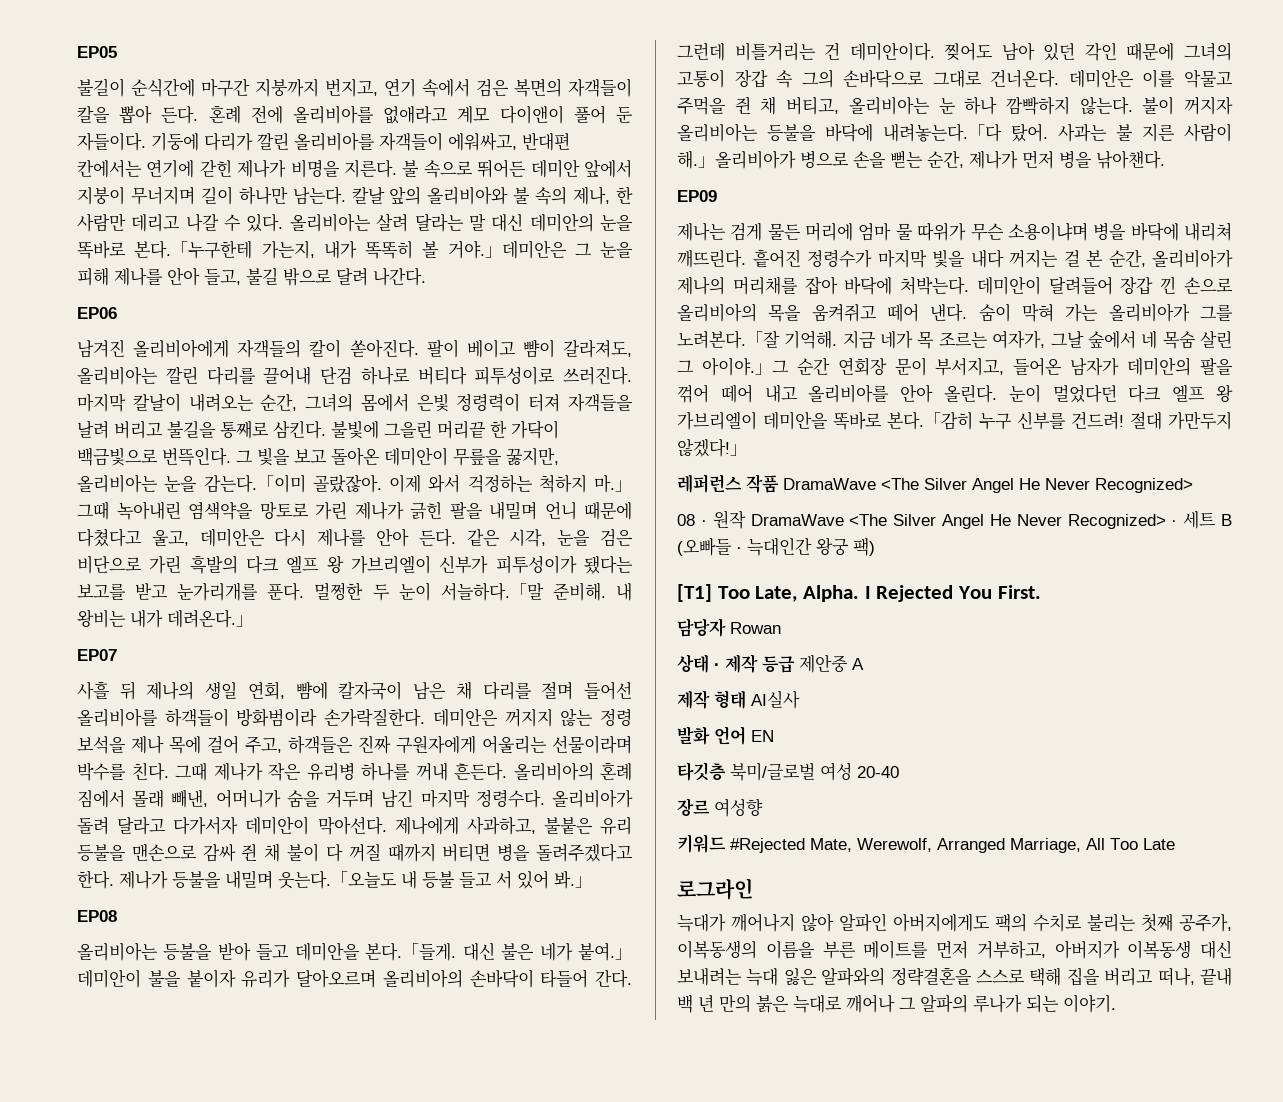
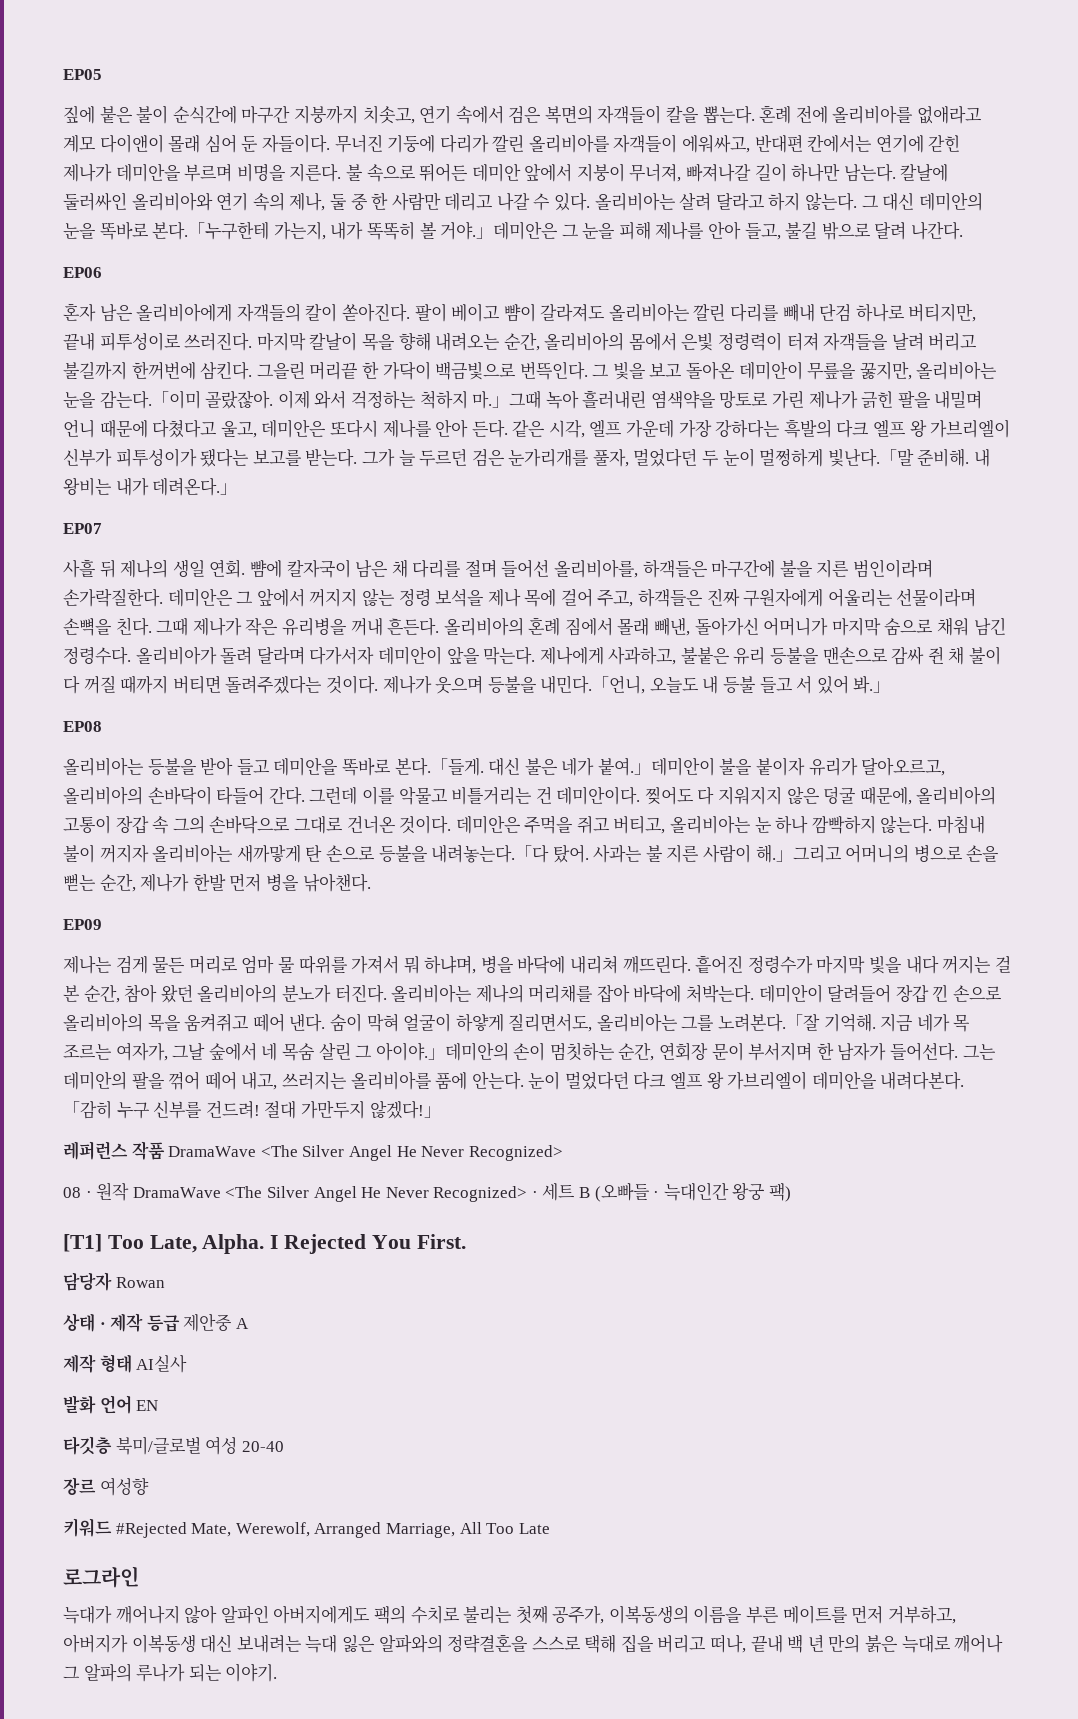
- 불길이 순식간에 마구간 지붕까지 번지고, 연기 속에서 검은 복면의 자객들이 칼을 뽑아 든다.
+ 짚에 붙은 불이 순식간에 마구간 지붕까지 치솟고, 연기 속에서 검은 복면의 자객들이 칼을 뽑는다.
- 혼례 전에 올리비아를 없애라고 계모 다이앤이 풀어 둔 자들이다.
+ 혼례 전에 올리비아를 없애라고 계모 다이앤이 몰래 심어 둔 자들이다.
- 기둥에 다리가 깔린 올리비아를 자객들이 에워싸고, 반대편 칸에서는 연기에 갇힌 제나가 비명을 지른다.
+ 무너진 기둥에 다리가 깔린 올리비아를 자객들이 에워싸고, 반대편 칸에서는 연기에 갇힌 제나가 데미안을 부르며 비명을 지른다.
- 불 속으로 뛰어든 데미안 앞에서 지붕이 무너지며 길이 하나만 남는다.
+ 불 속으로 뛰어든 데미안 앞에서 지붕이 무너져, 빠져나갈 길이 하나만 남는다.
- 칼날 앞의 올리비아와 불 속의 제나, 한 사람만 데리고 나갈 수 있다.
+ 칼날에 둘러싸인 올리비아와 연기 속의 제나, 둘 중 한 사람만 데리고 나갈 수 있다.
- 올리비아는 살려 달라는 말 대신 데미안의 눈을 똑바로 본다.
+ 올리비아는 살려 달라고 하지 않는다. 그 대신 데미안의 눈을 똑바로 본다.
- 남겨진 올리비아에게 자객들의 칼이 쏟아진다.
+ 혼자 남은 올리비아에게 자객들의 칼이 쏟아진다.
- 팔이 베이고 뺨이 갈라져도, 올리비아는 깔린 다리를 끌어내 단검 하나로 버티다 피투성이로 쓰러진다.
+ 팔이 베이고 뺨이 갈라져도 올리비아는 깔린 다리를 빼내 단검 하나로 버티지만, 끝내 피투성이로 쓰러진다.
- 마지막 칼날이 내려오는 순간, 그녀의 몸에서 은빛 정령력이 터져 자객들을 날려 버리고 불길을 통째로 삼킨다. 불빛에 그을린 머리끝 한 가닥이 백금빛으로 번뜩인다.
+ 마지막 칼날이 목을 향해 내려오는 순간, 올리비아의 몸에서 은빛 정령력이 터져 자객들을 날려 버리고 불길까지 한꺼번에 삼킨다. 그을린 머리끝 한 가닥이 백금빛으로 번뜩인다.
- 이제 와서 걱정하는 척하지 마.」그때 녹아내린 염색약을 망토로 가린 제나가 긁힌 팔을 내밀며 언니 때문에 다쳤다고 울고, 데미안은 다시 제나를 안아 든다.
+ 이제 와서 걱정하는 척하지 마.」그때 녹아 흘러내린 염색약을 망토로 가린 제나가 긁힌 팔을 내밀며 언니 때문에 다쳤다고 울고, 데미안은 또다시 제나를 안아 든다.
- 같은 시각, 눈을 검은 비단으로 가린 흑발의 다크 엘프 왕 가브리엘이 신부가 피투성이가 됐다는 보고를 받고 눈가리개를 푼다. 멀쩡한 두 눈이 서늘하다.
+ 같은 시각, 엘프 가운데 가장 강하다는 흑발의 다크 엘프 왕 가브리엘이 신부가 피투성이가 됐다는 보고를 받는다. 그가 늘 두르던 검은 눈가리개를 풀자, 멀었다던 두 눈이 멀쩡하게 빛난다.
- 사흘 뒤 제나의 생일 연회, 뺨에 칼자국이 남은 채 다리를 절며 들어선 올리비아를 하객들이 방화범이라 손가락질한다. 데미안은 꺼지지 않는 정령 보석을 제나 목에 걸어 주고, 하객들은 진짜 구원자에게 어울리는 선물이라며 박수를 친다.
+ 사흘 뒤 제나의 생일 연회. 뺨에 칼자국이 남은 채 다리를 절며 들어선 올리비아를, 하객들은 마구간에 불을 지른 범인이라며 손가락질한다. 데미안은 그 앞에서 꺼지지 않는 정령 보석을 제나 목에 걸어 주고, 하객들은 진짜 구원자에게 어울리는 선물이라며 손뼉을 친다.
- 그때 제나가 작은 유리병 하나를 꺼내 흔든다.
+ 그때 제나가 작은 유리병을 꺼내 흔든다.
- 올리비아의 혼례 짐에서 몰래 빼낸, 어머니가 숨을 거두며 남긴 마지막 정령수다.
+ 올리비아의 혼례 짐에서 몰래 빼낸, 돌아가신 어머니가 마지막 숨으로 채워 남긴 정령수다.
- 올리비아가 돌려 달라고 다가서자 데미안이 막아선다.
+ 올리비아가 돌려 달라며 다가서자 데미안이 앞을 막는다.
- 제나에게 사과하고, 불붙은 유리 등불을 맨손으로 감싸 쥔 채 불이 다 꺼질 때까지 버티면 병을 돌려주겠다고 한다. 제나가 등불을 내밀며 웃는다.「오늘도 내 등불 들고 서 있어 봐.」
+ 제나에게 사과하고, 불붙은 유리 등불을 맨손으로 감싸 쥔 채 불이 다 꺼질 때까지 버티면 돌려주겠다는 것이다. 제나가 웃으며 등불을 내민다.「언니, 오늘도 내 등불 들고 서 있어 봐.」
- 올리비아는 등불을 받아 들고 데미안을 본다.
+ 올리비아는 등불을 받아 들고 데미안을 똑바로 본다.
- 대신 불은 네가 붙여.」데미안이 불을 붙이자 유리가 달아오르며 올리비아의 손바닥이 타들어 간다.
+ 대신 불은 네가 붙여.」데미안이 불을 붙이자 유리가 달아오르고, 올리비아의 손바닥이 타들어 간다.
- 그런데 비틀거리는 건 데미안이다.
+ 그런데 이를 악물고 비틀거리는 건 데미안이다.
- 찢어도 남아 있던 각인 때문에 그녀의 고통이 장갑 속 그의 손바닥으로 그대로 건너온다. 데미안은 이를 악물고 주먹을 쥔 채 버티고, 올리비아는 눈 하나 깜빡하지 않는다.
+ 찢어도 다 지워지지 않은 덩굴 때문에, 올리비아의 고통이 장갑 속 그의 손바닥으로 그대로 건너온 것이다. 데미안은 주먹을 쥐고 버티고, 올리비아는 눈 하나 깜빡하지 않는다.
- 불이 꺼지자 올리비아는 등불을 바닥에 내려놓는다.
+ 마침내 불이 꺼지자 올리비아는 새까맣게 탄 손으로 등불을 내려놓는다.
- 사과는 불 지른 사람이 해.」올리비아가 병으로 손을 뻗는 순간, 제나가 먼저 병을 낚아챈다.
+ 사과는 불 지른 사람이 해.」그리고 어머니의 병으로 손을 뻗는 순간, 제나가 한발 먼저 병을 낚아챈다.
- 제나는 검게 물든 머리에 엄마 물 따위가 무슨 소용이냐며 병을 바닥에 내리쳐 깨뜨린다.
+ 제나는 검게 물든 머리로 엄마 물 따위를 가져서 뭐 하냐며, 병을 바닥에 내리쳐 깨뜨린다.
- 흩어진 정령수가 마지막 빛을 내다 꺼지는 걸 본 순간, 올리비아가 제나의 머리채를 잡아 바닥에 처박는다.
+ 흩어진 정령수가 마지막 빛을 내다 꺼지는 걸 본 순간, 참아 왔던 올리비아의 분노가 터진다. 올리비아는 제나의 머리채를 잡아 바닥에 처박는다.
- 숨이 막혀 가는 올리비아가 그를 노려본다.
+ 숨이 막혀 얼굴이 하얗게 질리면서도, 올리비아는 그를 노려본다.
- 지금 네가 목 조르는 여자가, 그날 숲에서 네 목숨 살린 그 아이야.」그 순간 연회장 문이 부서지고, 들어온 남자가 데미안의 팔을 꺾어 떼어 내고 올리비아를 안아 올린다.
+ 지금 네가 목 조르는 여자가, 그날 숲에서 네 목숨 살린 그 아이야.」데미안의 손이 멈칫하는 순간, 연회장 문이 부서지며 한 남자가 들어선다. 그는 데미안의 팔을 꺾어 떼어 내고, 쓰러지는 올리비아를 품에 안는다.
- 눈이 멀었다던 다크 엘프 왕 가브리엘이 데미안을 똑바로 본다.
+ 눈이 멀었다던 다크 엘프 왕 가브리엘이 데미안을 내려다본다.

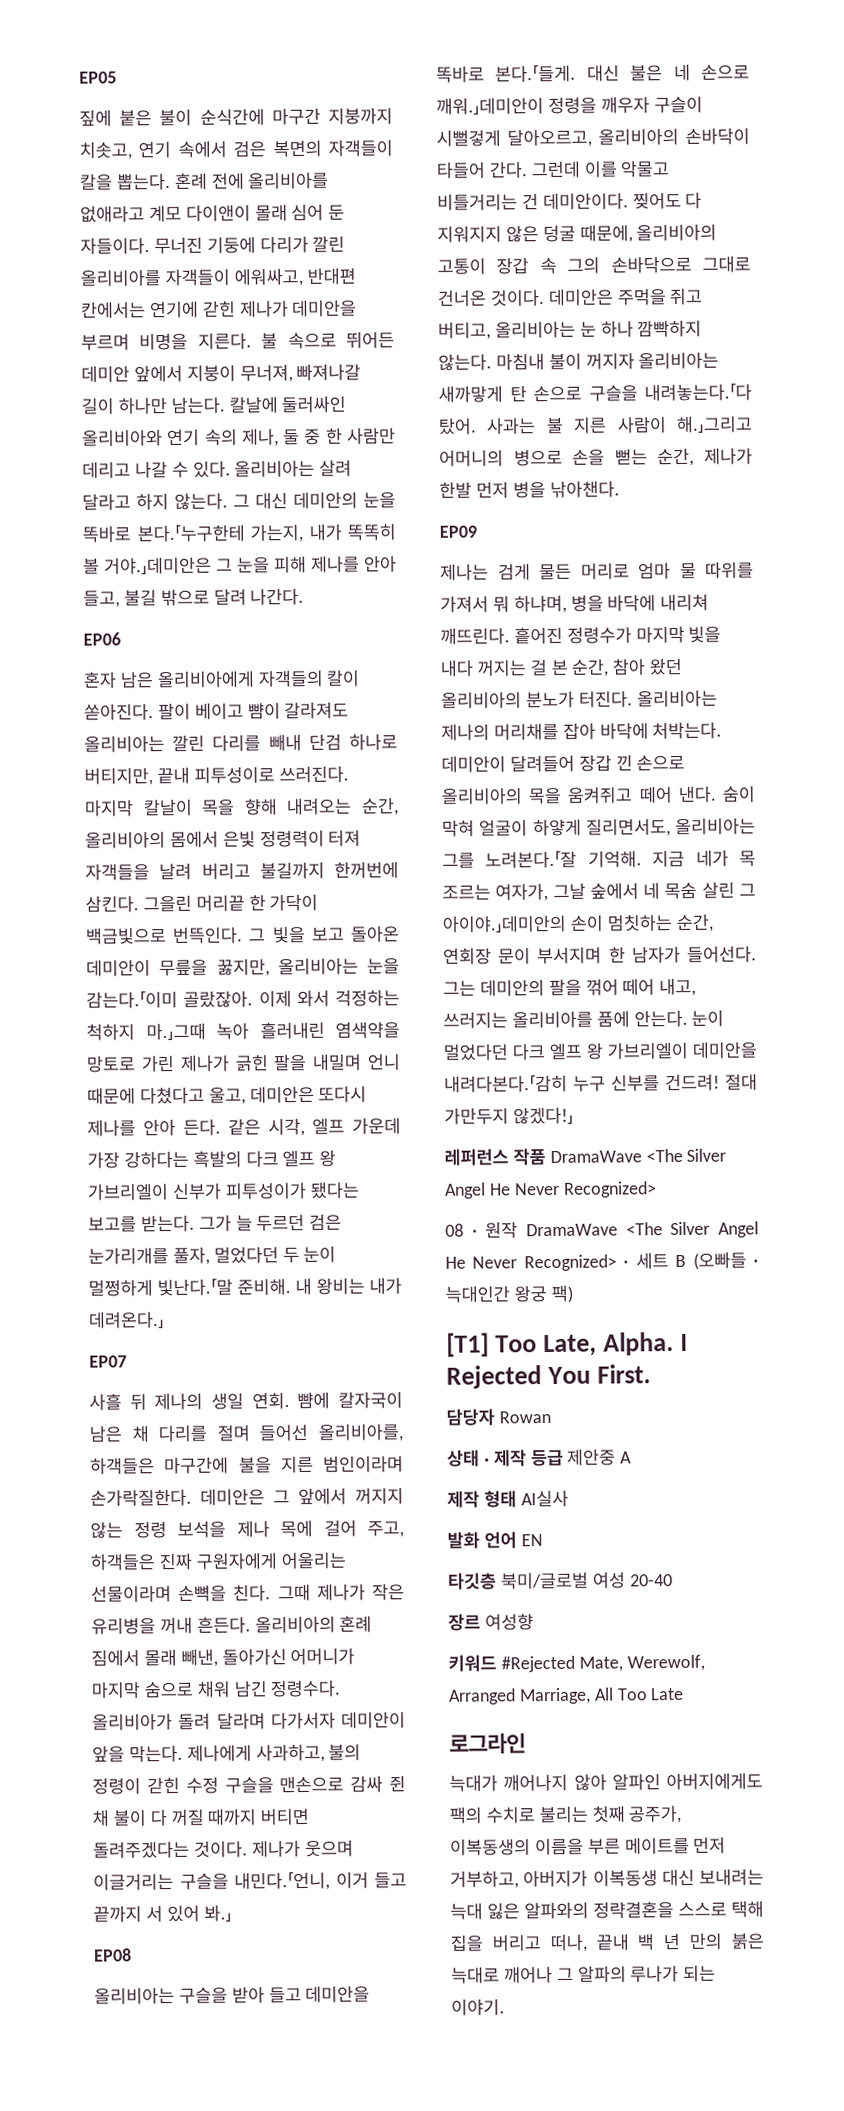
- 제나에게 사과하고, 불붙은 유리 등불을 맨손으로 감싸 쥔 채 불이 다 꺼질 때까지 버티면 돌려주겠다는 것이다.
+ 제나에게 사과하고, 불의 정령이 갇힌 수정 구슬을 맨손으로 감싸 쥔 채 불이 다 꺼질 때까지 버티면 돌려주겠다는 것이다.
- 제나가 웃으며 등불을 내민다.
+ 제나가 웃으며 이글거리는 구슬을 내민다.
- 「언니, 오늘도 내 등불 들고 서 있어 봐.」
+ 「언니, 이거 들고 끝까지 서 있어 봐.」
- 올리비아는 등불을 받아 들고 데미안을 똑바로 본다.
+ 올리비아는 구슬을 받아 들고 데미안을 똑바로 본다.
- 대신 불은 네가 붙여.」데미안이 불을 붙이자 유리가 달아오르고, 올리비아의 손바닥이 타들어 간다.
+ 대신 불은 네 손으로 깨워.」데미안이 정령을 깨우자 구슬이 시뻘겋게 달아오르고, 올리비아의 손바닥이 타들어 간다.
- 마침내 불이 꺼지자 올리비아는 새까맣게 탄 손으로 등불을 내려놓는다.
+ 마침내 불이 꺼지자 올리비아는 새까맣게 탄 손으로 구슬을 내려놓는다.

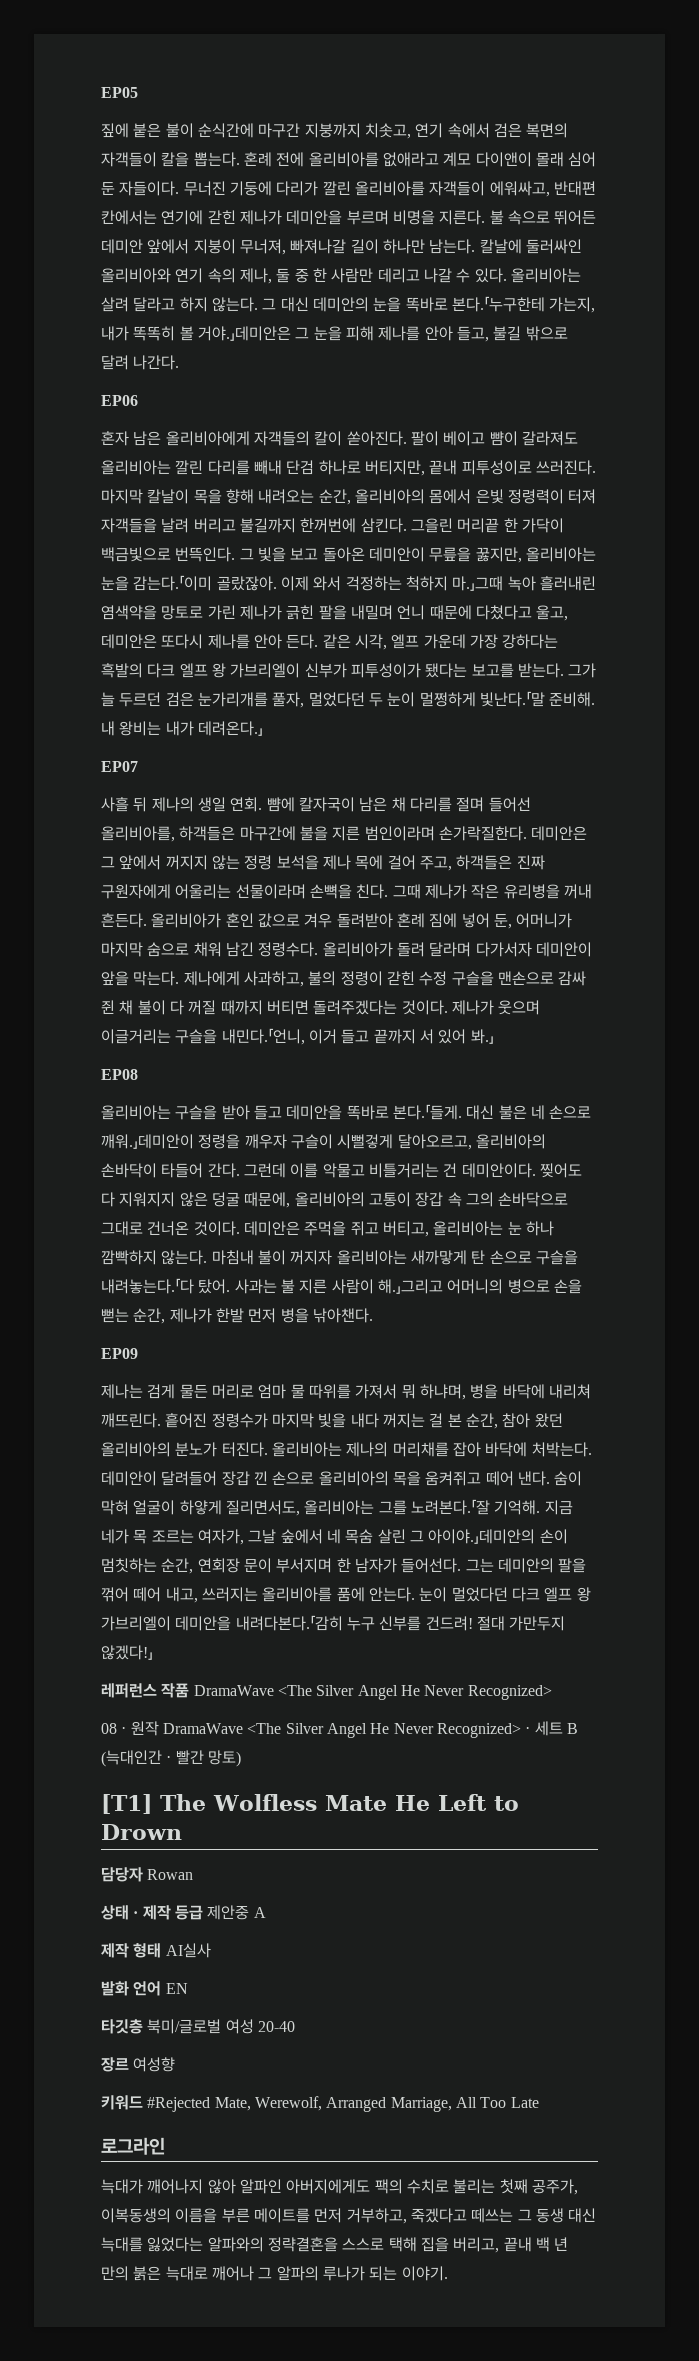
- 올리비아의 혼례 짐에서 몰래 빼낸, 돌아가신 어머니가 마지막 숨으로 채워 남긴 정령수다.
+ 올리비아가 혼인 값으로 겨우 돌려받아 혼례 짐에 넣어 둔, 어머니가 마지막 숨으로 채워 남긴 정령수다.
- 08 · 원작 DramaWave <The Silver Angel He Never Recognized> · 세트 B (오빠들 · 늑대인간 왕궁 팩)
- [T1] Too Late, Alpha. I Rejected You First.
+ 08 · 원작 DramaWave <The Silver Angel He Never Recognized> · 세트 B (늑대인간 · 빨간 망토)
+ [T1] The Wolfless Mate He Left to Drown
- 늑대가 깨어나지 않아 알파인 아버지에게도 팩의 수치로 불리는 첫째 공주가, 이복동생의 이름을 부른 메이트를 먼저 거부하고, 아버지가 이복동생 대신 보내려는 늑대 잃은 알파와의 정략결혼을 스스로 택해 집을 버리고 떠나, 끝내 백 년 만의 붉은 늑대로 깨어나 그 알파의 루나가 되는 이야기.
+ 늑대가 깨어나지 않아 알파인 아버지에게도 팩의 수치로 불리는 첫째 공주가, 이복동생의 이름을 부른 메이트를 먼저 거부하고, 죽겠다고 떼쓰는 그 동생 대신 늑대를 잃었다는 알파와의 정략결혼을 스스로 택해 집을 버리고, 끝내 백 년 만의 붉은 늑대로 깨어나 그 알파의 루나가 되는 이야기.

